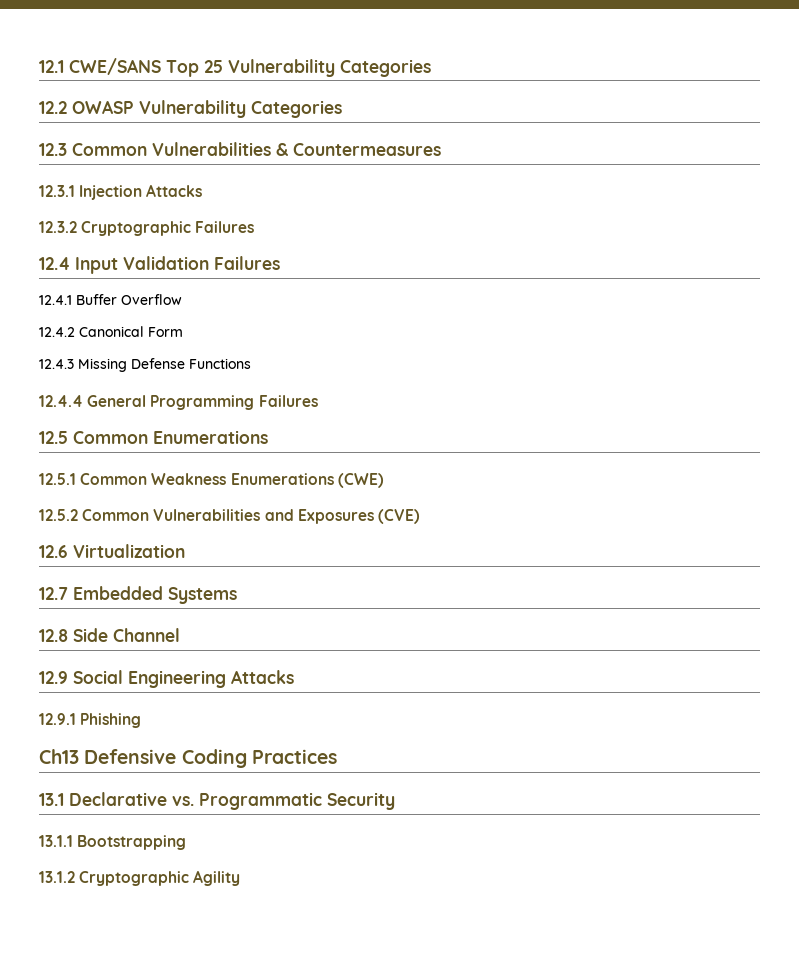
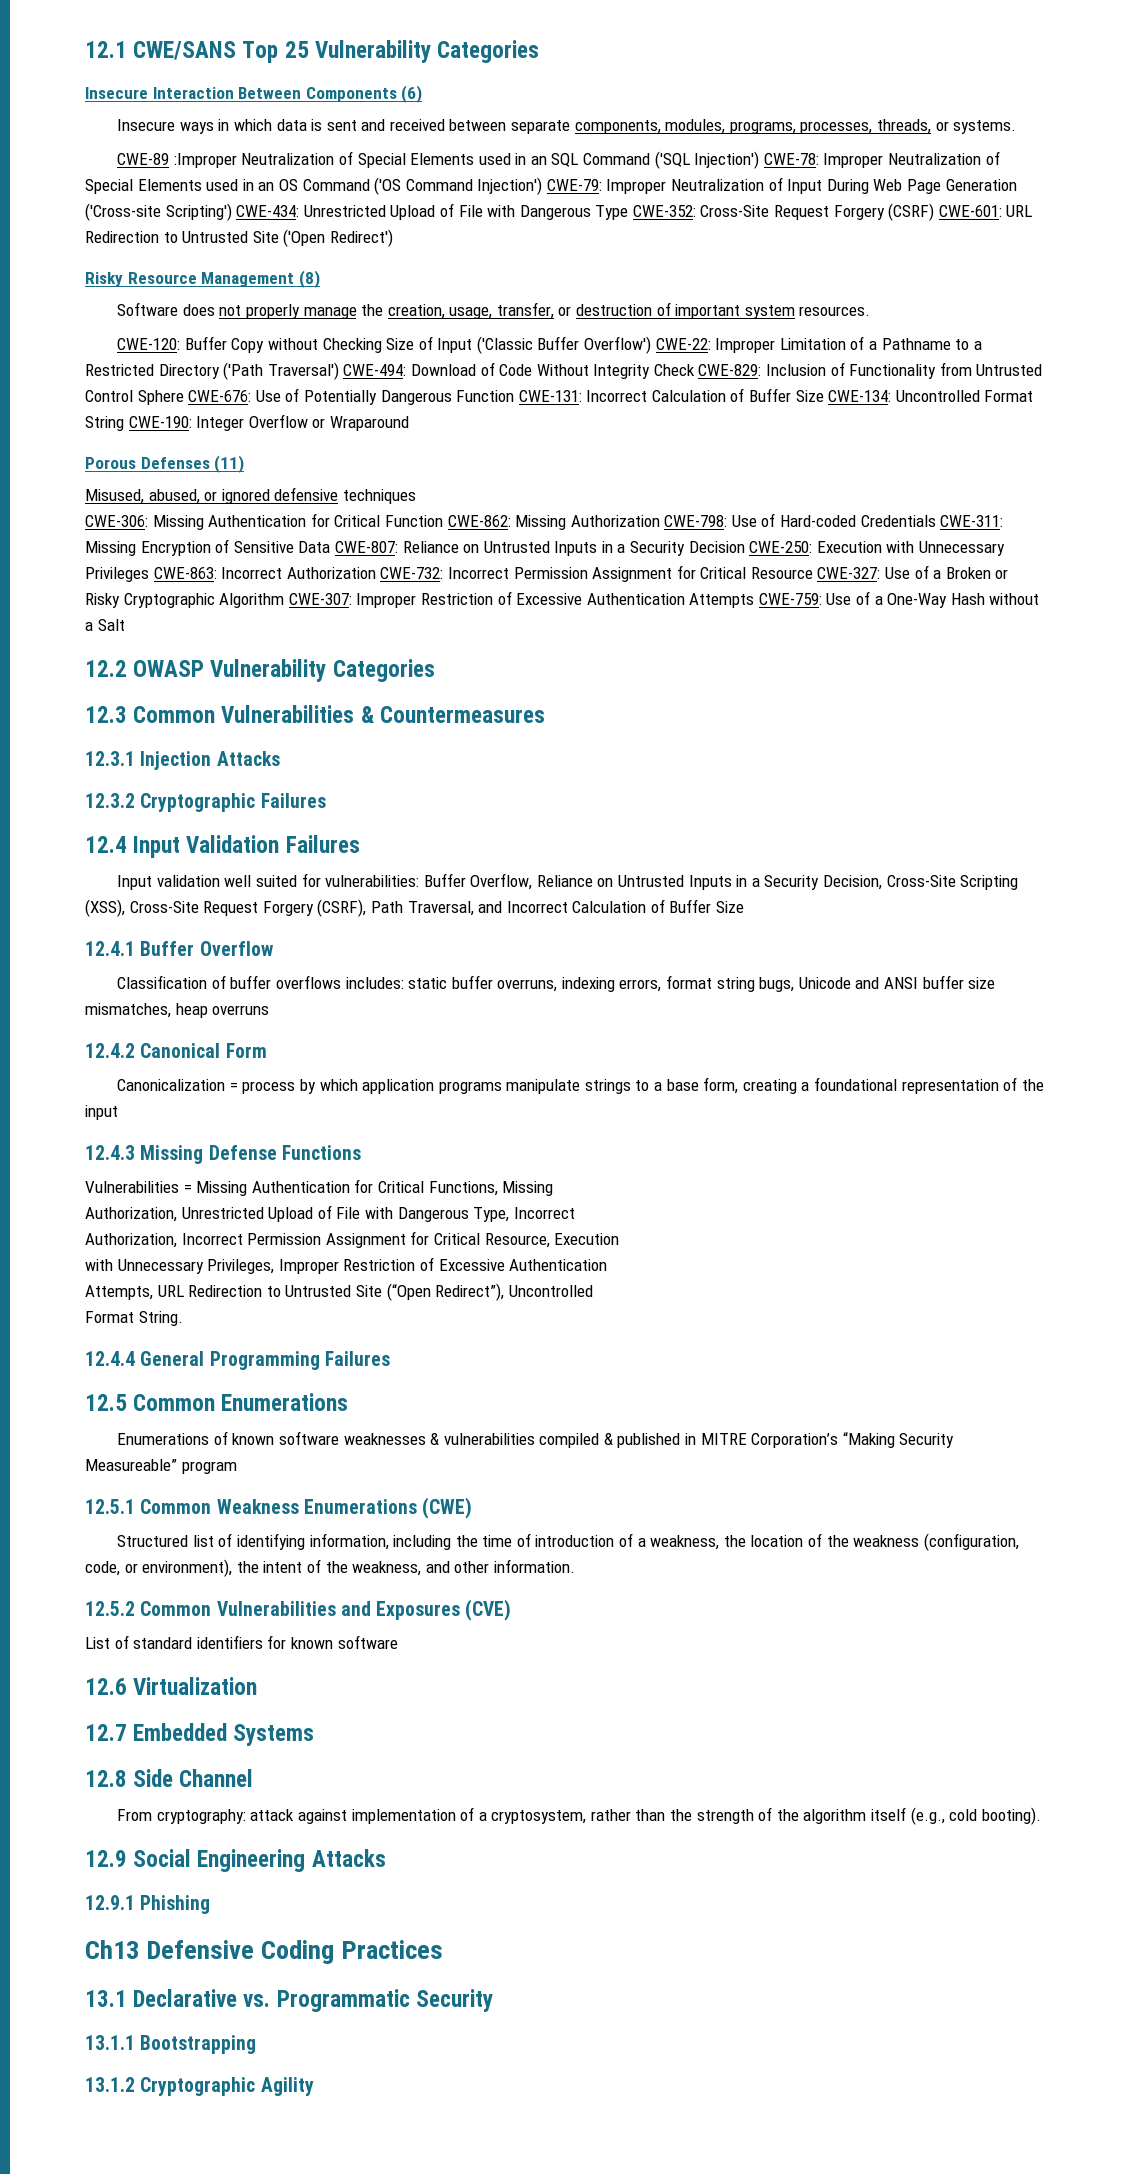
+ Insecure Interaction Between Components (6)
+ Insecure ways in which data is sent and received between separate components, modules, programs, processes, threads, or systems.
+ CWE-89 :Improper Neutralization of Special Elements used in an SQL Command ('SQL Injection') CWE-78: Improper Neutralization of Special Elements used in an OS Command ('OS Command Injection') CWE-79: Improper Neutralization of Input During Web Page Generation ('Cross-site Scripting') CWE-434: Unrestricted Upload of File with Dangerous Type CWE-352: Cross-Site Request Forgery (CSRF) CWE-601: URL Redirection to Untrusted Site ('Open Redirect')
+ Risky Resource Management (8)
+ Software does not properly manage the creation, usage, transfer, or destruction of important system resources.
+ CWE-120: Buffer Copy without Checking Size of Input ('Classic Buffer Overflow') CWE-22: Improper Limitation of a Pathname to a Restricted Directory ('Path Traversal') CWE-494: Download of Code Without Integrity Check CWE-829: Inclusion of Functionality from Untrusted Control Sphere CWE-676: Use of Potentially Dangerous Function CWE-131: Incorrect Calculation of Buffer Size CWE-134: Uncontrolled Format String CWE-190: Integer Overflow or Wraparound
+ Porous Defenses (11)
+ Misused, abused, or ignored defensive techniques
+ CWE-306: Missing Authentication for Critical Function CWE-862: Missing Authorization CWE-798: Use of Hard-coded Credentials CWE-311: Missing Encryption of Sensitive Data CWE-807: Reliance on Untrusted Inputs in a Security Decision CWE-250: Execution with Unnecessary Privileges CWE-863: Incorrect Authorization CWE-732: Incorrect Permission Assignment for Critical Resource CWE-327: Use of a Broken or Risky Cryptographic Algorithm CWE-307: Improper Restriction of Excessive Authentication Attempts CWE-759: Use of a One-Way Hash without a Salt
+ Input validation well suited for vulnerabilities: Buffer Overflow, Reliance on Untrusted Inputs in a Security Decision, Cross-Site Scripting (XSS), Cross-Site Request Forgery (CSRF), Path Traversal, and Incorrect Calculation of Buffer Size
  12.4.1 Buffer Overflow
+ Classification of buffer overflows includes: static buffer overruns, indexing errors, format string bugs, Unicode and ANSI buffer size mismatches, heap overruns
  12.4.2 Canonical Form
+ Canonicalization = process by which application programs manipulate strings to a base form, creating a foundational representation of the input
  12.4.3 Missing Defense Functions
+ Vulnerabilities = Missing Authentication for Critical Functions, Missing
+ Authorization, Unrestricted Upload of File with Dangerous Type, Incorrect
+ Authorization, Incorrect Permission Assignment for Critical Resource, Execution
+ with Unnecessary Privileges, Improper Restriction of Excessive Authentication
+ Attempts, URL Redirection to Untrusted Site (“Open Redirect”), Uncontrolled
+ Format String.
+ Enumerations of known software weaknesses & vulnerabilities compiled & published in MITRE Corporation’s “Making Security Measureable” program
+ Structured list of identifying information, including the time of introduction of a weakness, the location of the weakness (configuration, code, or environment), the intent of the weakness, and other information.
+ List of standard identifiers for known software
+ From cryptography: attack against implementation of a cryptosystem, rather than the strength of the algorithm itself (e.g., cold booting).

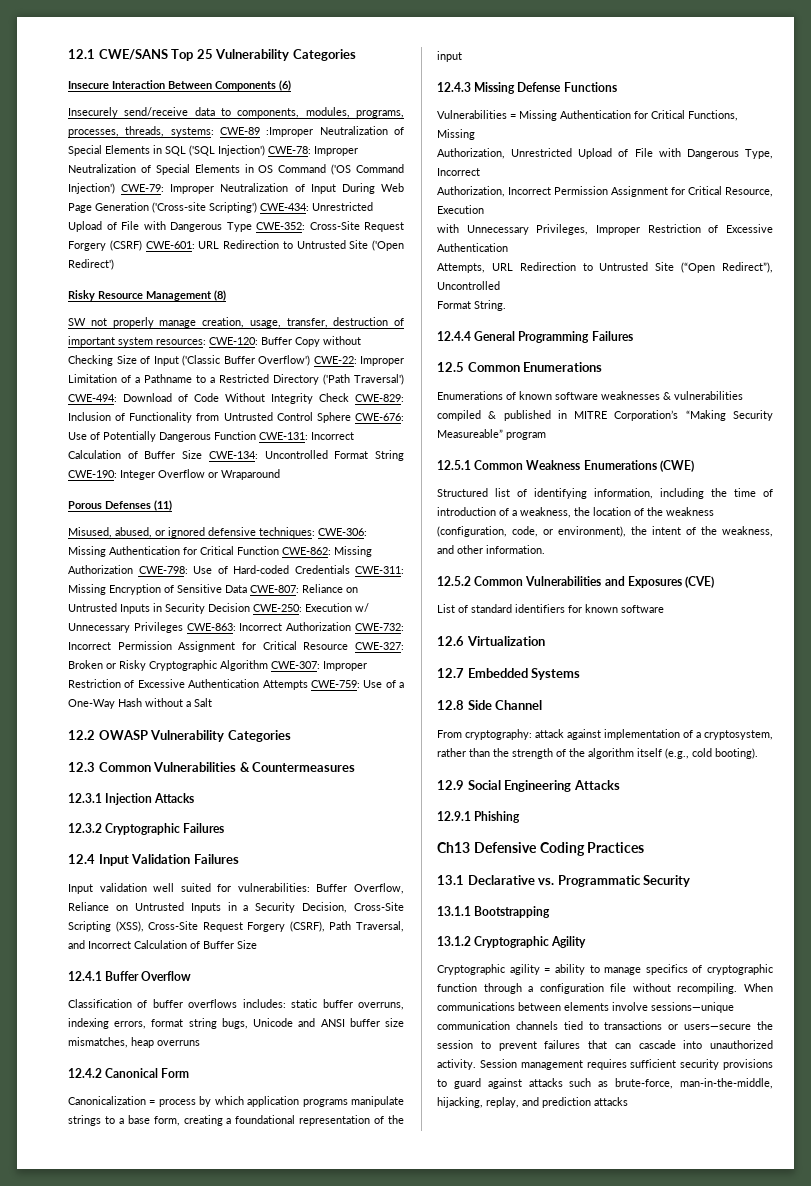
- Insecure ways in which data is sent and received between separate components, modules, programs, processes, threads, or systems.
- CWE-89 :Improper Neutralization of Special Elements used in an SQL Command ('SQL Injection') CWE-78: Improper Neutralization of Special Elements used in an OS Command ('OS Command Injection') CWE-79: Improper Neutralization of Input During Web Page Generation ('Cross-site Scripting') CWE-434: Unrestricted Upload of File with Dangerous Type CWE-352: Cross-Site Request Forgery (CSRF) CWE-601: URL Redirection to Untrusted Site ('Open Redirect')
+ Insecurely send/receive data to components, modules, programs, processes, threads, systems: CWE-89 :Improper Neutralization of Special Elements in SQL ('SQL Injection') CWE-78: Improper Neutralization of Special Elements in OS Command ('OS Command Injection') CWE-79: Improper Neutralization of Input During Web Page Generation ('Cross-site Scripting') CWE-434: Unrestricted Upload of File with Dangerous Type CWE-352: Cross-Site Request Forgery (CSRF) CWE-601: URL Redirection to Untrusted Site ('Open Redirect')
- Software does not properly manage the creation, usage, transfer, or destruction of important system resources.
- CWE-120:
+ SW not properly manage creation, usage, transfer, destruction of important system resources: CWE-120:
- Misused, abused, or ignored defensive techniques
- CWE-306:
+ Misused, abused, or ignored defensive techniques: CWE-306:
- Reliance on Untrusted Inputs in a Security Decision CWE-250:
+ Reliance on Untrusted Inputs in Security Decision CWE-250:
- Execution with Unnecessary Privileges CWE-863:
+ Execution w/ Unnecessary Privileges CWE-863:
- Use of a Broken or Risky Cryptographic Algorithm CWE-307:
+ Broken or Risky Cryptographic Algorithm CWE-307:
+ Cryptographic agility = ability to manage specifics of cryptographic function through a configuration file without recompiling. When communications between elements involve sessions—unique communication channels tied to transactions or users—secure the session to prevent failures that can cascade into unauthorized activity. Session management requires sufficient security provisions to guard against attacks such as brute-force, man-in-the-middle, hijacking, replay, and prediction attacks

